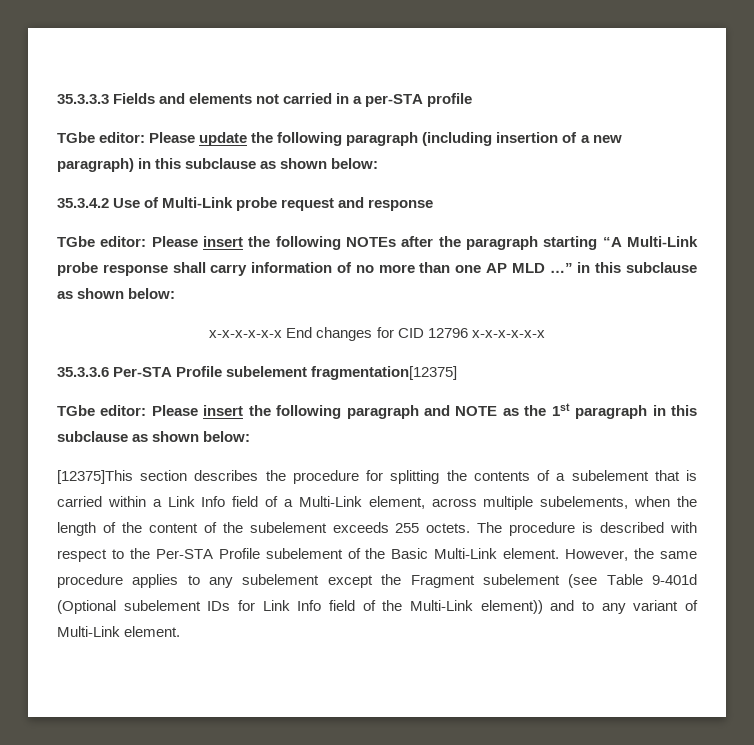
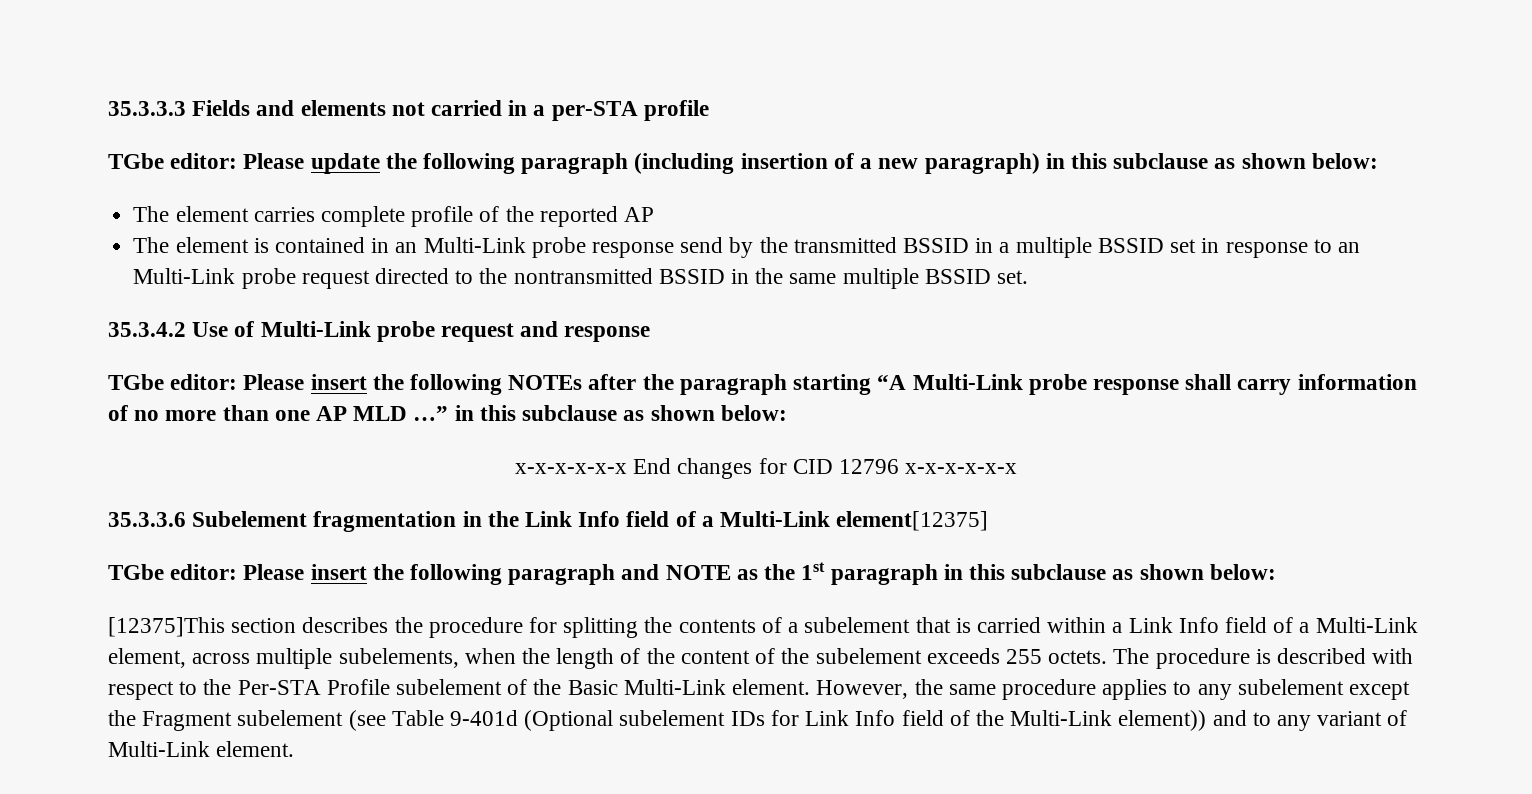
+ The element carries complete profile of the reported AP
+ The element is contained in an Multi-Link probe response send by the transmitted BSSID in a multiple BSSID set in response to an Multi-Link probe request directed to the nontransmitted BSSID in the same multiple BSSID set.
- 35.3.3.6 Per-STA Profile subelement fragmentation[12375]
+ 35.3.3.6 Subelement fragmentation in the Link Info field of a Multi-Link element[12375]

